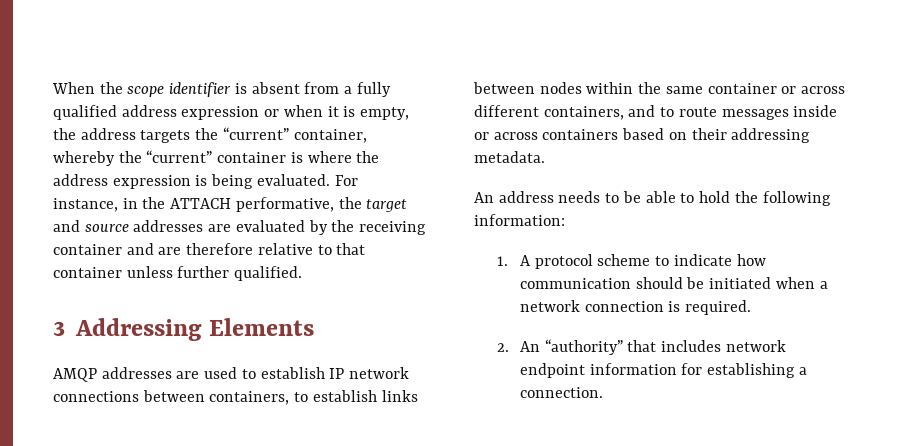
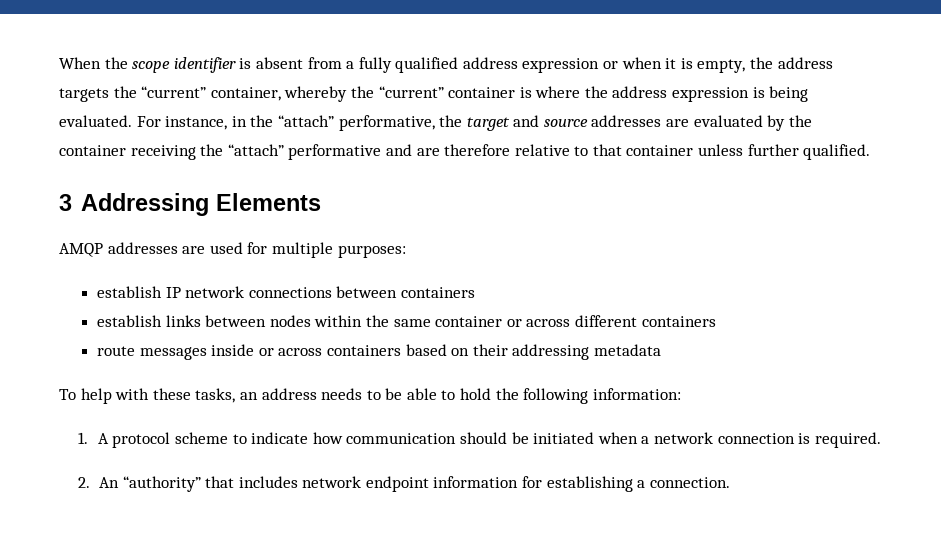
- For instance, in the ATTACH performative, the target and source addresses are evaluated by the receiving container and are therefore relative to that container unless further qualified.
+ For instance, in the “attach” performative, the target and source addresses are evaluated by the container receiving the “attach” performative and are therefore relative to that container unless further qualified.
- AMQP addresses are used to establish IP network connections between containers, to establish links between nodes within the same container or across different containers, and to route messages inside or across containers based on their addressing metadata.
- An address needs to be able to hold the following information:
+ AMQP addresses are used for multiple purposes:
+ establish IP network connections between containers
+ establish links between nodes within the same container or across different containers
+ route messages inside or across containers based on their addressing metadata
+ To help with these tasks, an address needs to be able to hold the following information:

